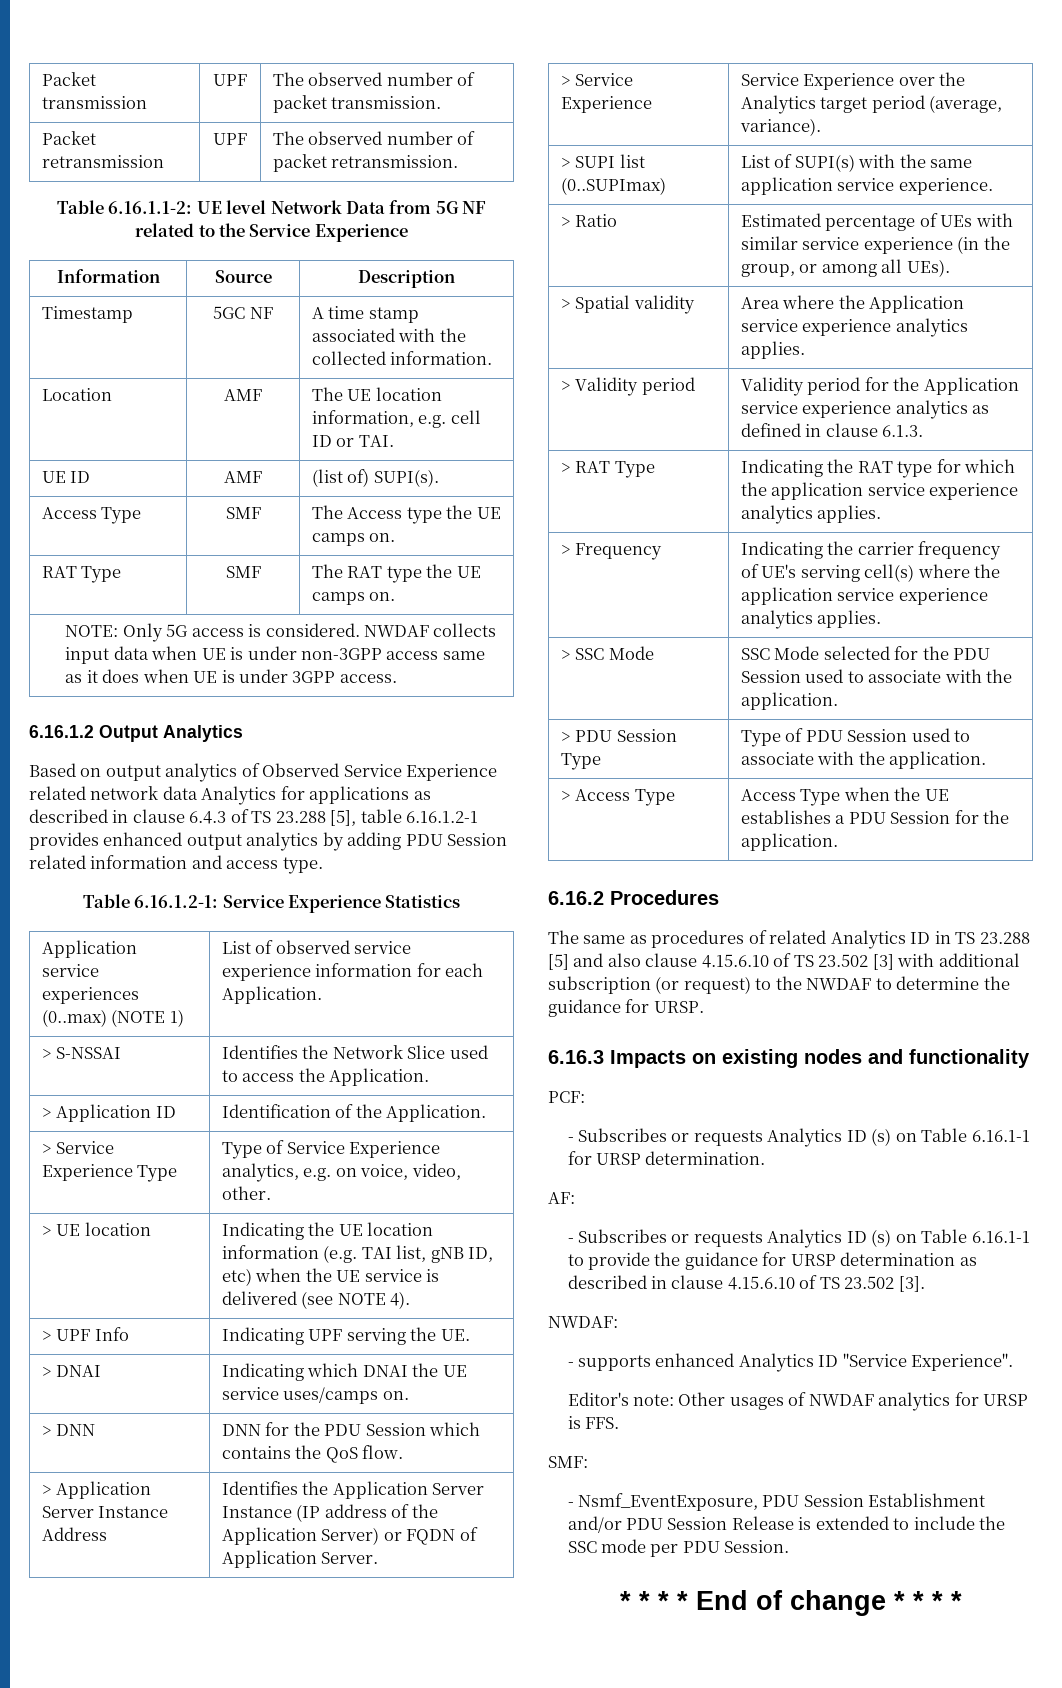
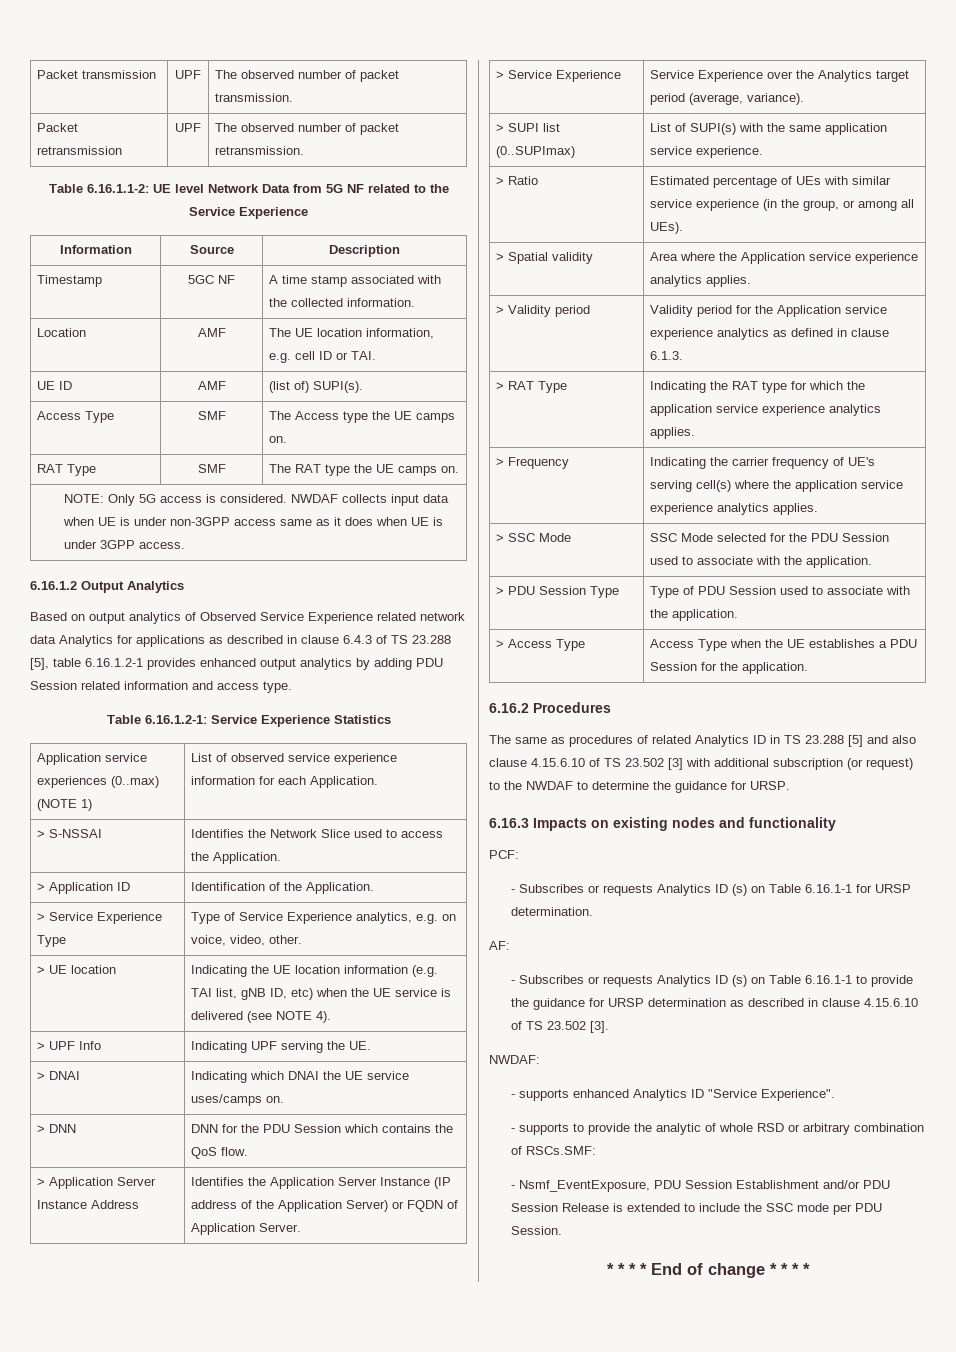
- Editor's note: Other usages of NWDAF analytics for URSP is FFS.
- SMF:
+ - supports to provide the analytic of whole RSD or arbitrary combination of RSCs.SMF:

